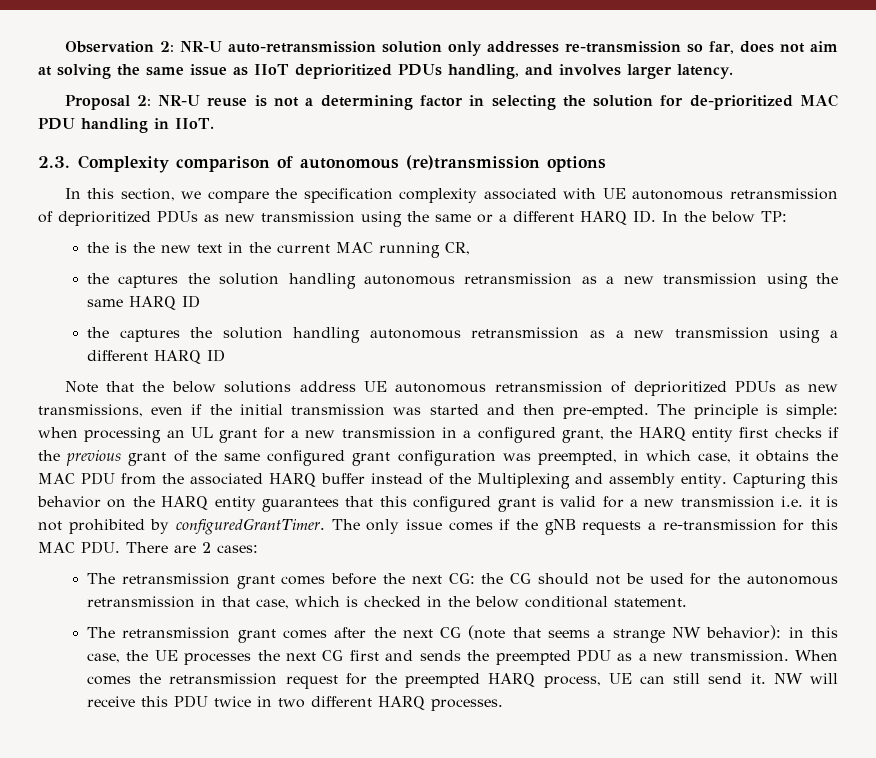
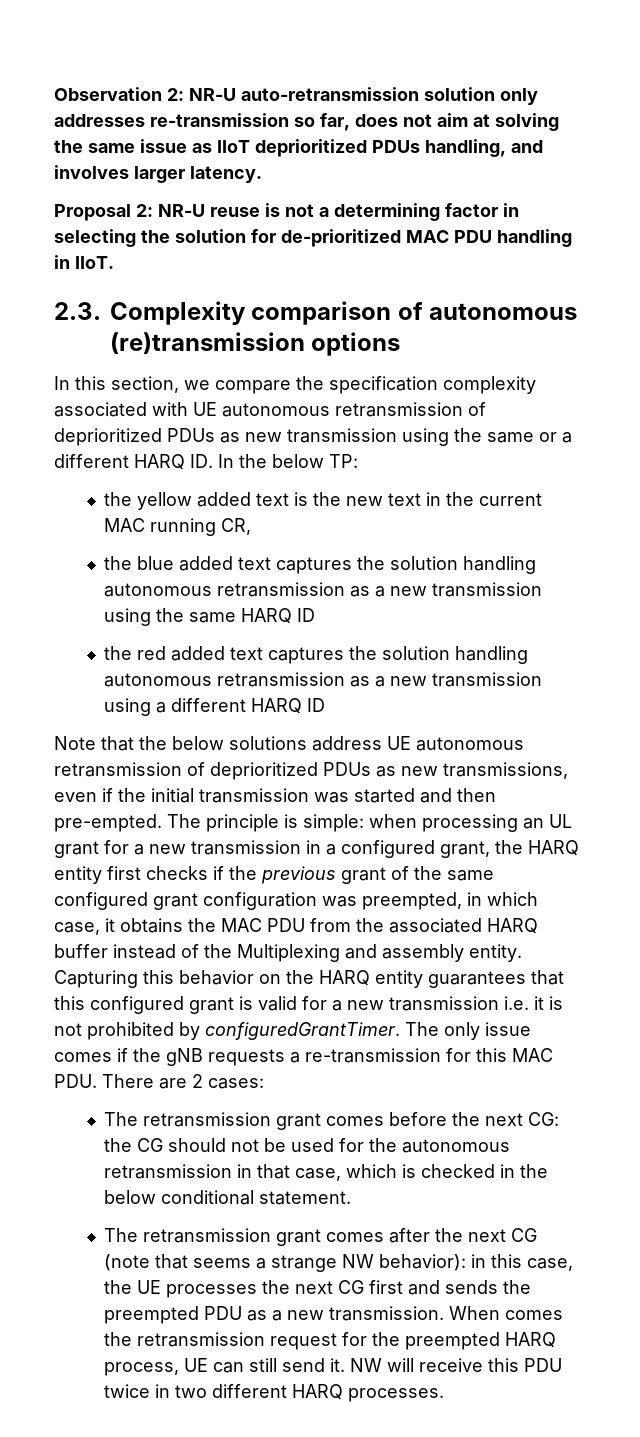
- the is the new text in the current MAC running CR,
+ the yellow added text is the new text in the current MAC running CR,
- the captures the solution handling autonomous retransmission as a new transmission using the same HARQ ID
+ the blue added text captures the solution handling autonomous retransmission as a new transmission using the same HARQ ID
- the captures the solution handling autonomous retransmission as a new transmission using a different HARQ ID
+ the red added text captures the solution handling autonomous retransmission as a new transmission using a different HARQ ID

